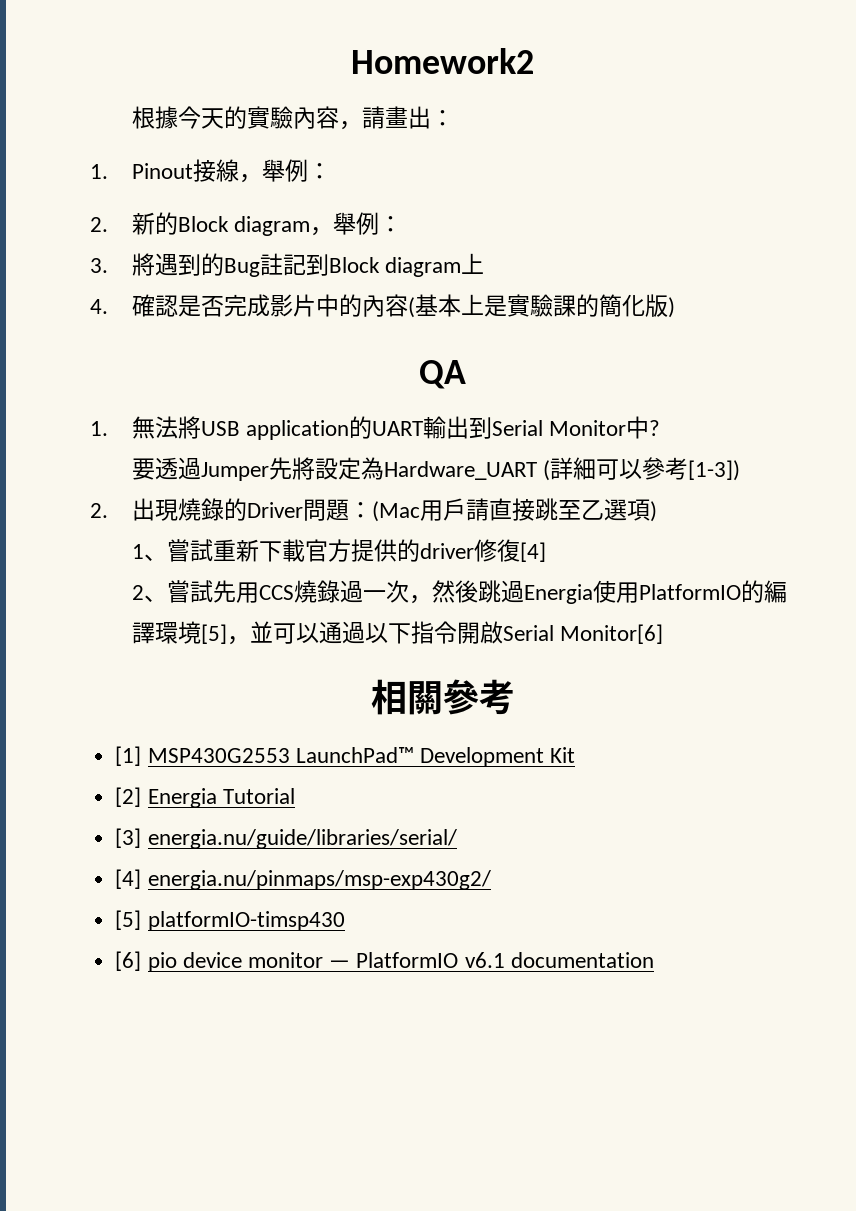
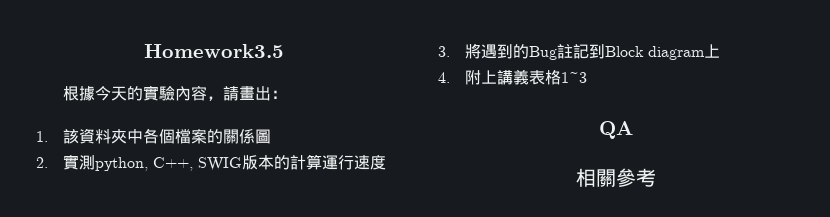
- Homework2
+ Homework3.5
- 1. Pinout接線，舉例：
- 2.新的Block diagram，舉例：
+ 1.該資料夾中各個檔案的關係圖
+ 2.實測python, C++, SWIG版本的計算運行速度
- 4.確認是否完成影片中的內容(基本上是實驗課的簡化版)
+ 4.附上講義表格1~3
  QA
- 1.無法將USB application的UART輸出到Serial Monitor中?
- 要透過Jumper先將設定為Hardware_UART (詳細可以參考[1-3])
- 2.出現燒錄的Driver問題：(Mac用戶請直接跳至乙選項)
- 1、嘗試重新下載官方提供的driver修復[4]
- 2、嘗試先用CCS燒錄過一次，然後跳過Energia使用PlatformIO的編譯環境[5]，並可以通過以下指令開啟Serial Monitor[6]
  相關參考
- [1] MSP430G2553 LaunchPad™ Development Kit
- [2] Energia Tutorial
- [3] energia.nu/guide/libraries/serial/
- [4] energia.nu/pinmaps/msp-exp430g2/
- [5] platformIO-timsp430
- [6] pio device monitor — PlatformIO v6.1 documentation

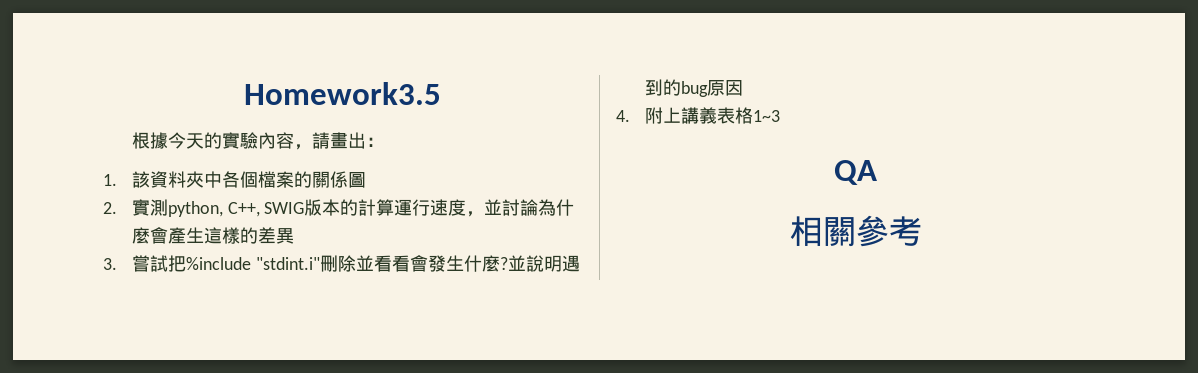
- 2.實測python, C++, SWIG版本的計算運行速度
- 3.將遇到的Bug註記到Block diagram上
+ 2.實測python, C++, SWIG版本的計算運行速度，並討論為什麼會產生這樣的差異
+ 3.嘗試把%include "stdint.i"刪除並看看會發生什麼?並說明遇到的bug原因

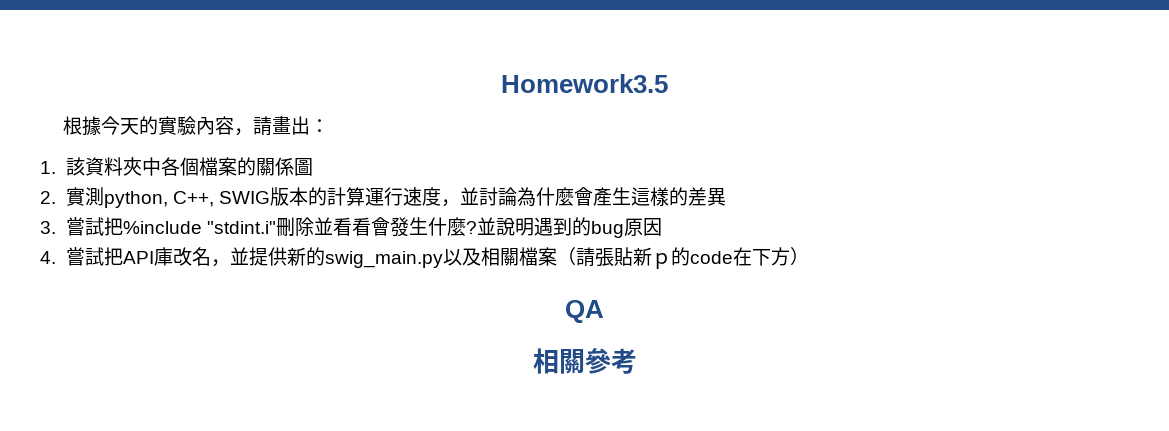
- 4.附上講義表格1~3
+ 4.嘗試把API庫改名，並提供新的swig_main.py以及相關檔案（請張貼新ｐ的code在下方）

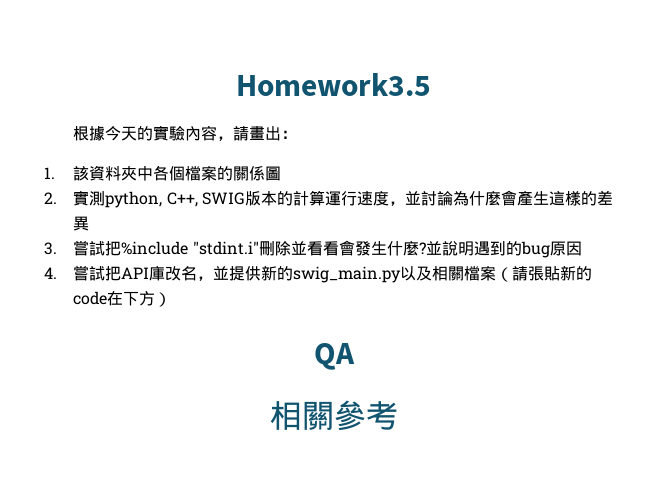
- 4.嘗試把API庫改名，並提供新的swig_main.py以及相關檔案（請張貼新ｐ的code在下方）
+ 4.嘗試把API庫改名，並提供新的swig_main.py以及相關檔案（請張貼新的code在下方）

